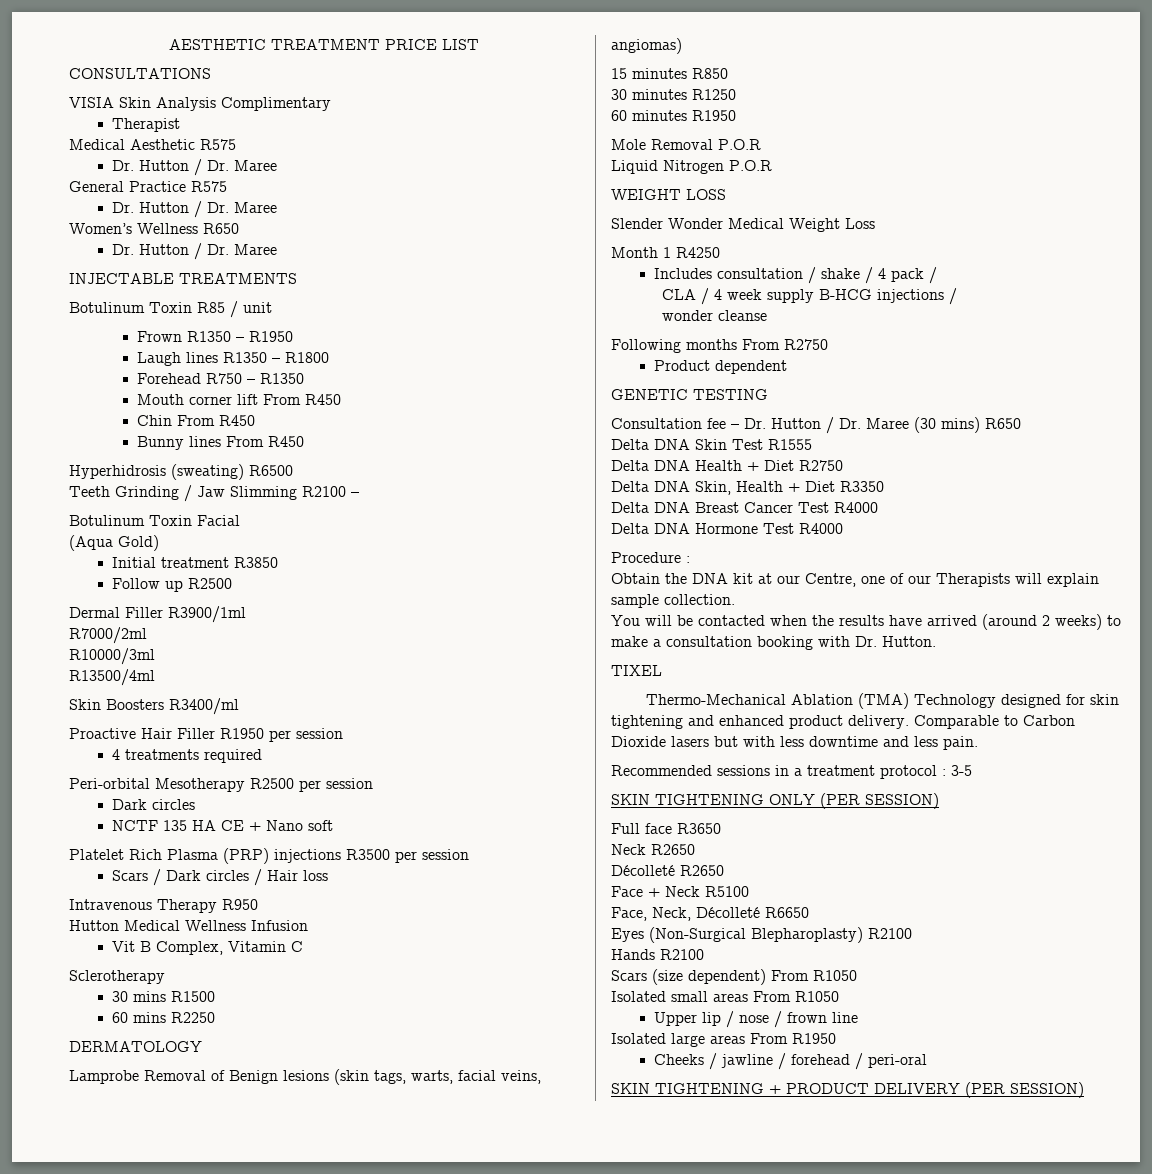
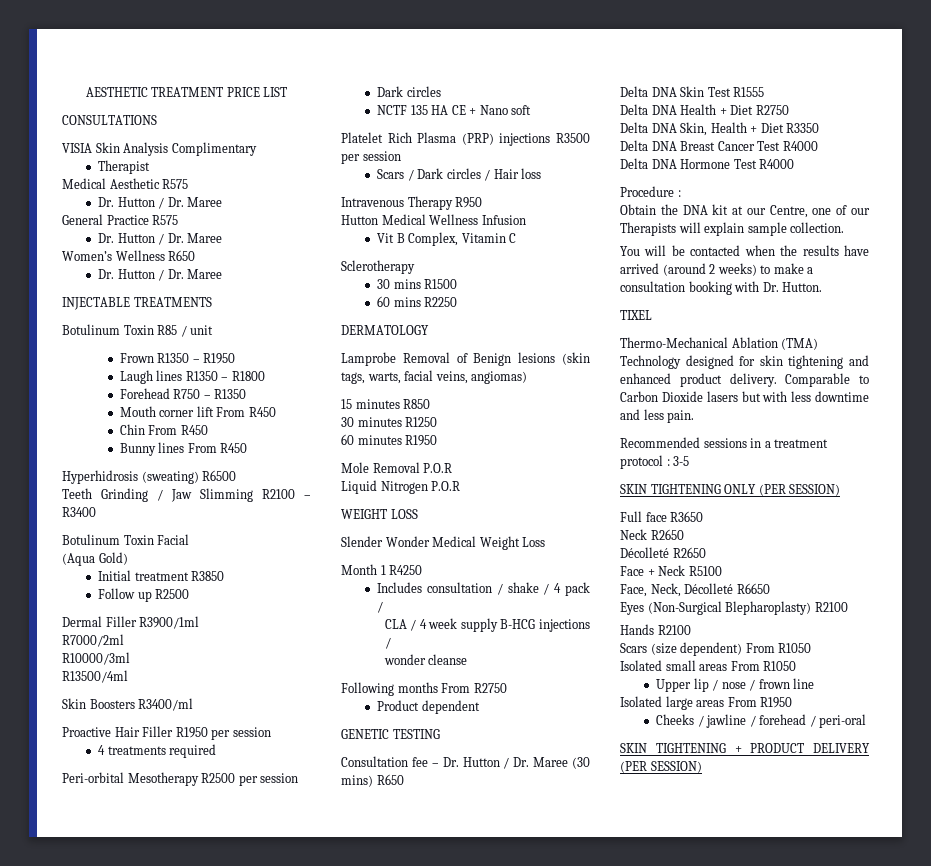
- Teeth Grinding / Jaw Slimming R2100 –
+ Teeth Grinding / Jaw Slimming R2100 – R3400

